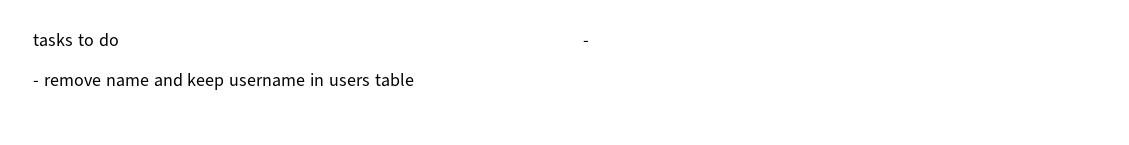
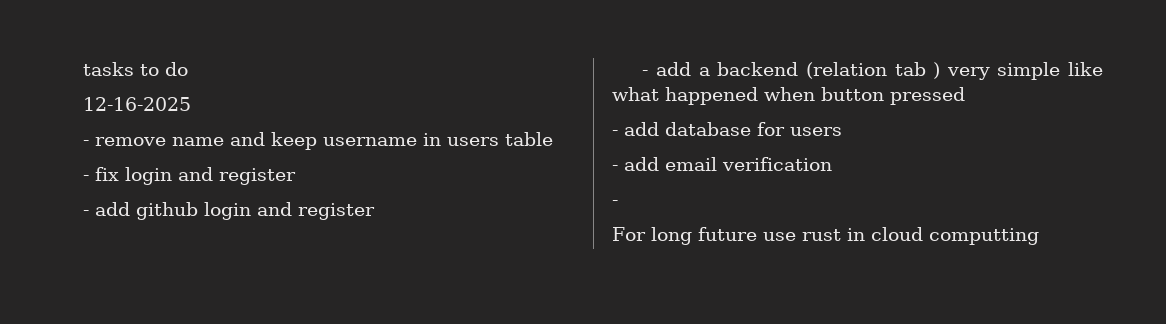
+ 12-16-2025
  - remove name and keep username in users table
+ - fix login and register
+ - add github login and register
+ - add a backend (relation tab ) very simple like what happened when button pressed
+ - add database for users
+ - add email verification
  -
+ For long future use rust in cloud computting

